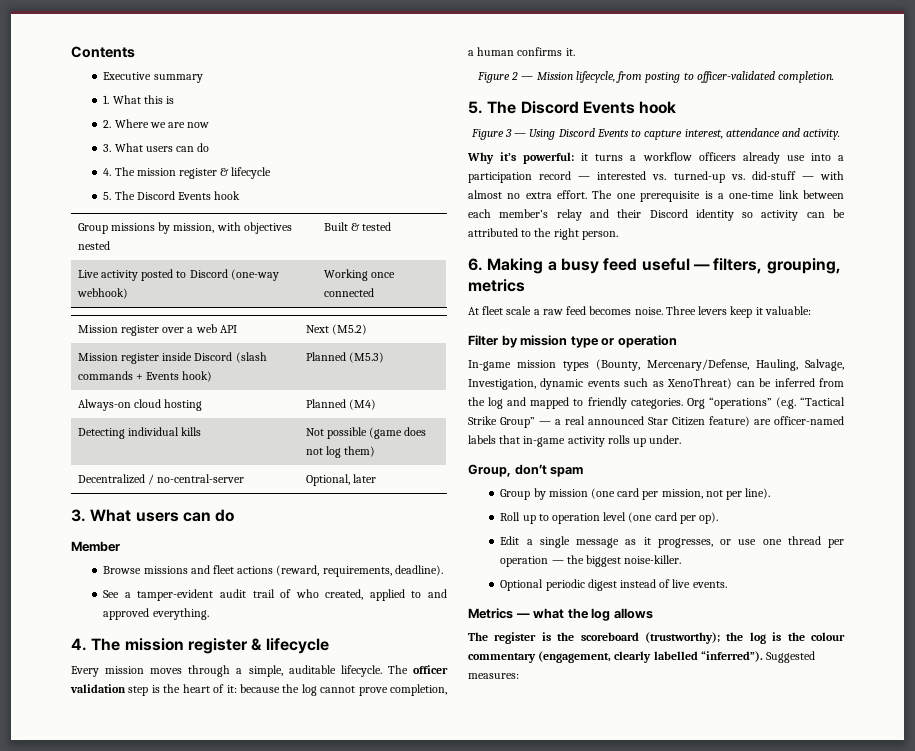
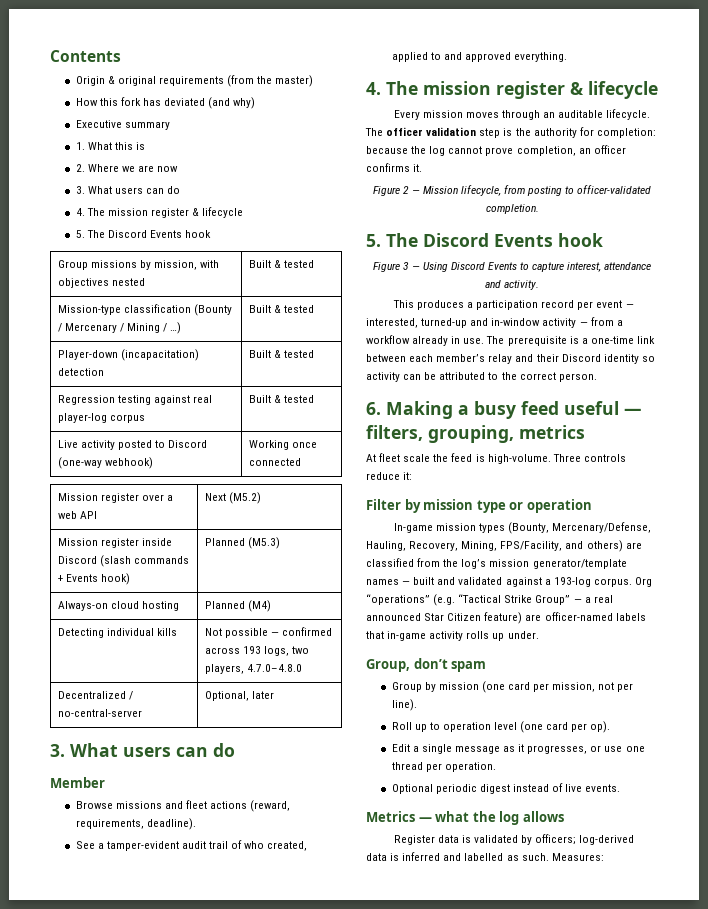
+ Origin & original requirements (from the master)
+ How this fork has deviated (and why)
+ Mission-type classification (Bounty / Mercenary / Mining / …) | Built & tested
+ Player-down (incapacitation) detection | Built & tested
+ Regression testing against real player-log corpus | Built & tested
- Detecting individual kills | Not possible (game does not log them)
+ Detecting individual kills | Not possible — confirmed across 193 logs, two players, 4.7.0–4.8.0
- Every mission moves through a simple, auditable lifecycle.
+ Every mission moves through an auditable lifecycle.
- The officer validation step is the heart of it: because the log cannot prove completion, a human confirms it.
+ The officer validation step is the authority for completion: because the log cannot prove completion, an officer confirms it.
- Why it’s powerful: it turns a workflow officers already use into a participation record — interested vs. turned-up vs. did-stuff — with almost no extra effort. The one prerequisite is a one-time link between each member’s relay and their Discord identity so activity can be attributed to the right person.
+ This produces a participation record per event — interested, turned-up and in-window activity — from a workflow already in use. The prerequisite is a one-time link between each member’s relay and their Discord identity so activity can be attributed to the correct person.
- At fleet scale a raw feed becomes noise. Three levers keep it valuable:
+ At fleet scale the feed is high-volume. Three controls reduce it:
- In-game mission types (Bounty, Mercenary/Defense, Hauling, Salvage, Investigation, dynamic events such as XenoThreat) can be inferred from the log and mapped to friendly categories.
+ In-game mission types (Bounty, Mercenary/Defense, Hauling, Recovery, Mining, FPS/Facility, and others) are classified from the log’s mission generator/template names — built and validated against a 193-log corpus.
- Edit a single message as it progresses, or use one thread per operation — the biggest noise-killer.
+ Edit a single message as it progresses, or use one thread per operation.
- The register is the scoreboard (trustworthy); the log is the colour commentary (engagement, clearly labelled “inferred”). Suggested measures:
+ Register data is validated by officers; log-derived data is inferred and labelled as such. Measures:

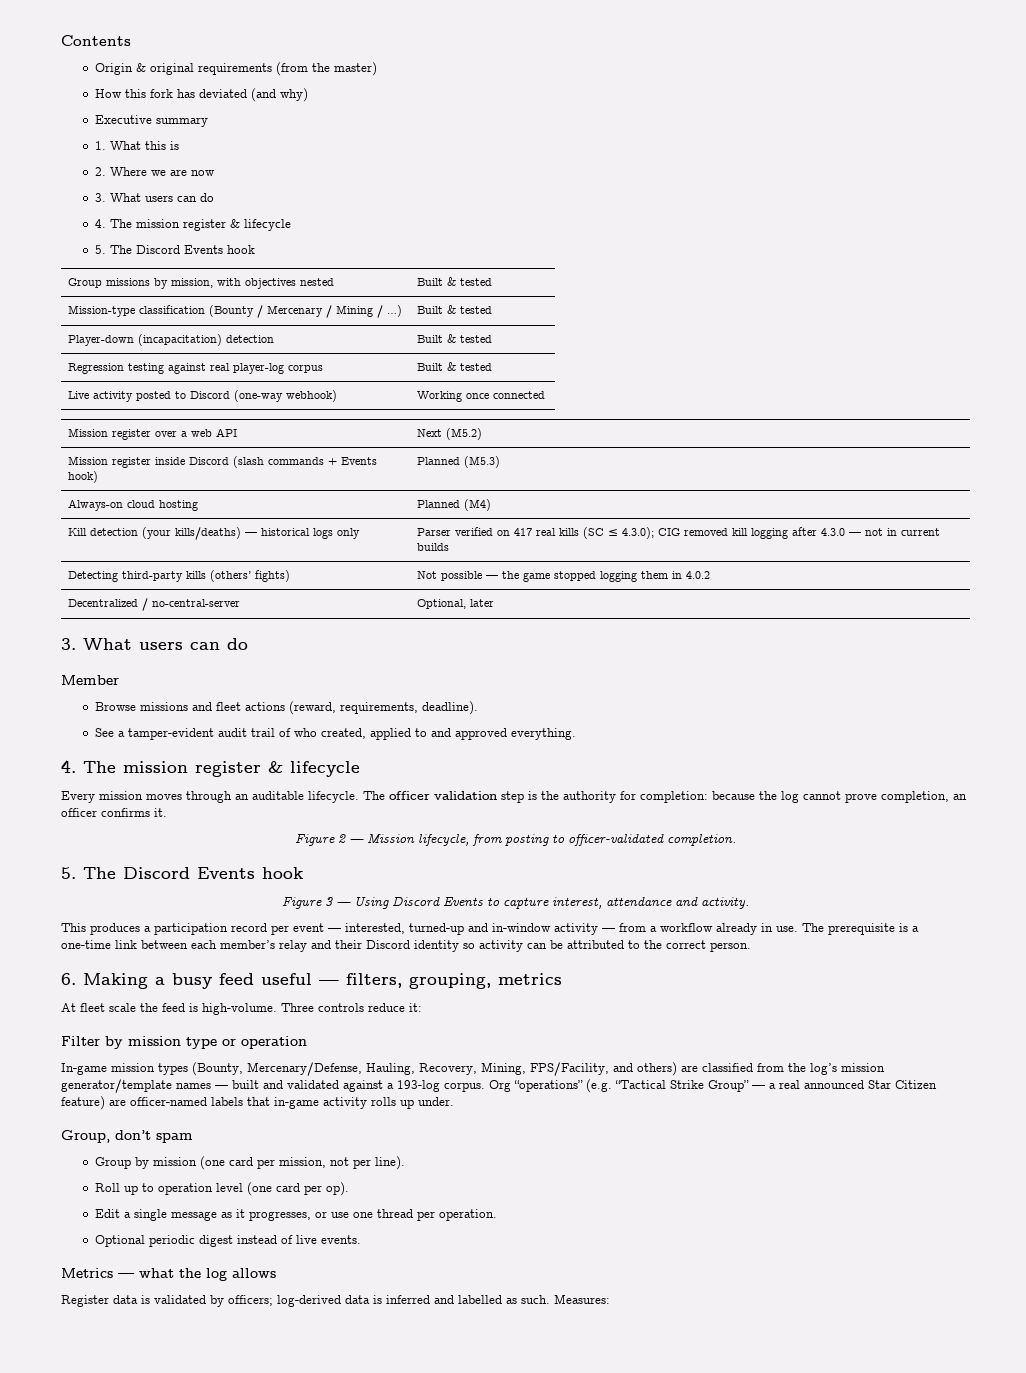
+ Kill detection (your kills/deaths) — historical logs only | Parser verified on 417 real kills (SC ≤ 4.3.0); CIG removed kill logging after 4.3.0 — not in current builds
- Detecting individual kills | Not possible — confirmed across 193 logs, two players, 4.7.0–4.8.0
+ Detecting third-party kills (others’ fights) | Not possible — the game stopped logging them in 4.0.2

